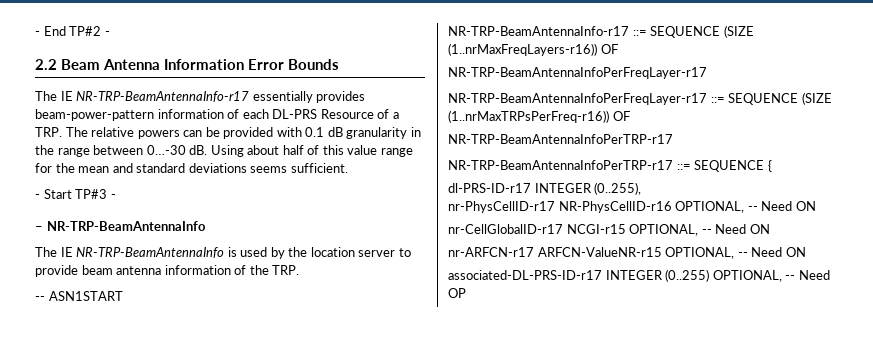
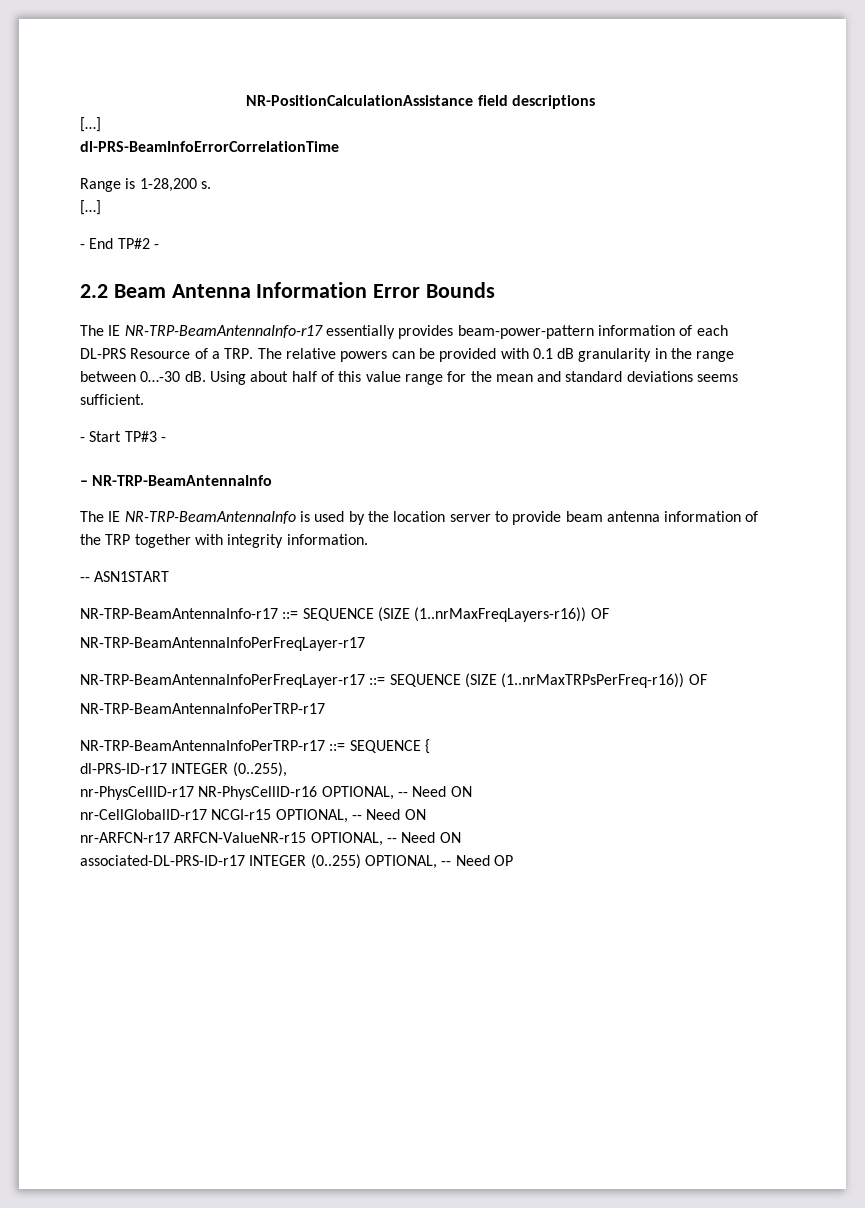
+ NR-PositionCalculationAssistance field descriptions
+ […]
+ dl-PRS-BeamInfoErrorCorrelationTime
+ Range is 1-28,200 s.
+ […]
- The IE NR-TRP-BeamAntennaInfo is used by the location server to provide beam antenna information of the TRP.
+ The IE NR-TRP-BeamAntennaInfo is used by the location server to provide beam antenna information of the TRP together with integrity information.

